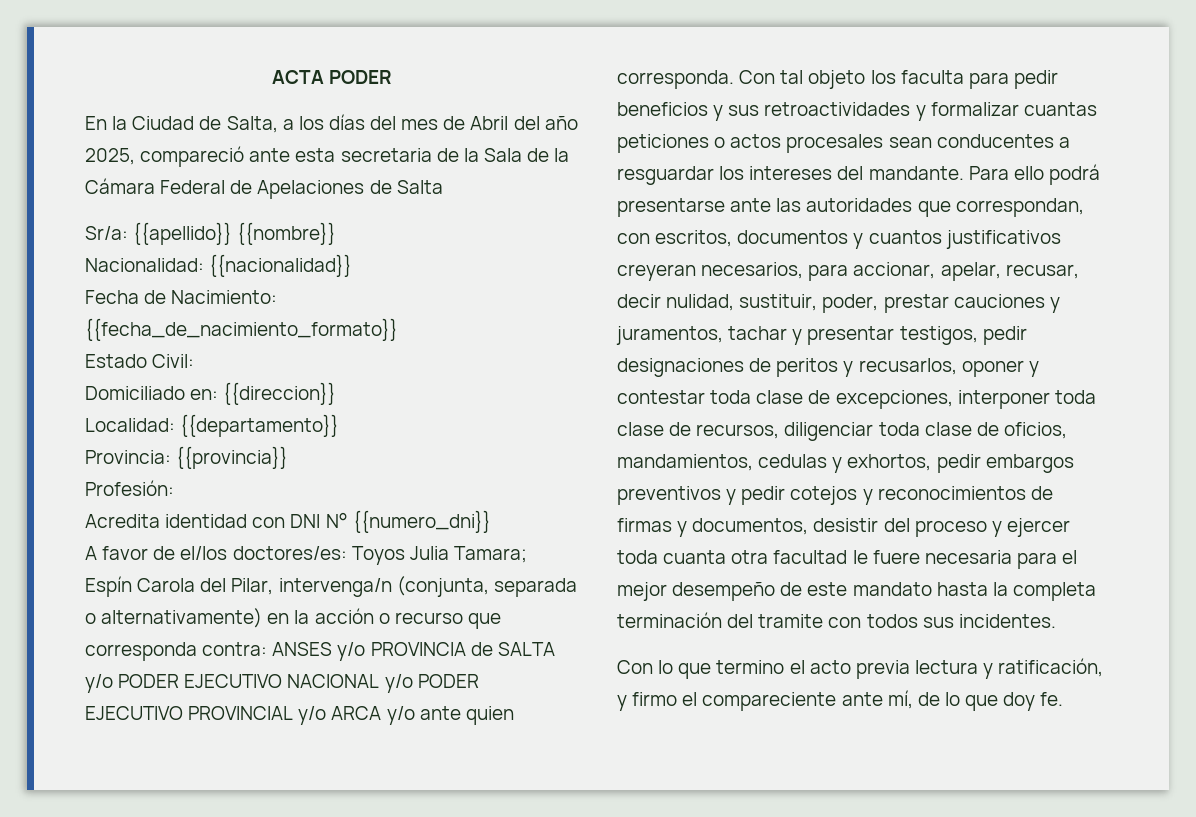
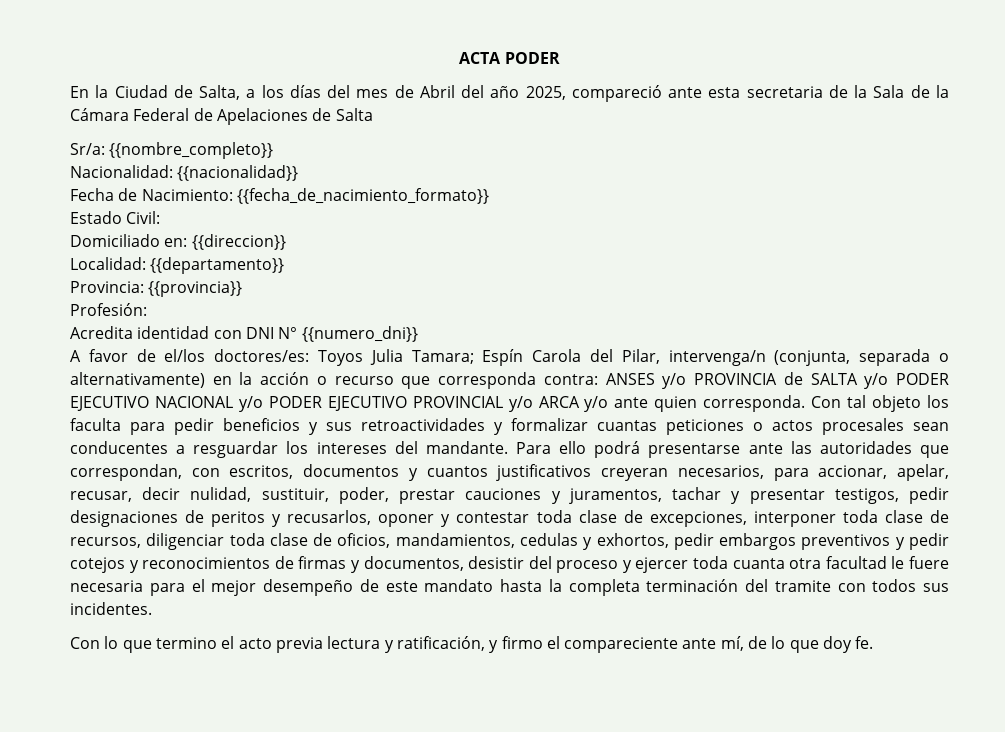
- Sr/a: {{apellido}} {{nombre}}
+ Sr/a: {{nombre_completo}}

